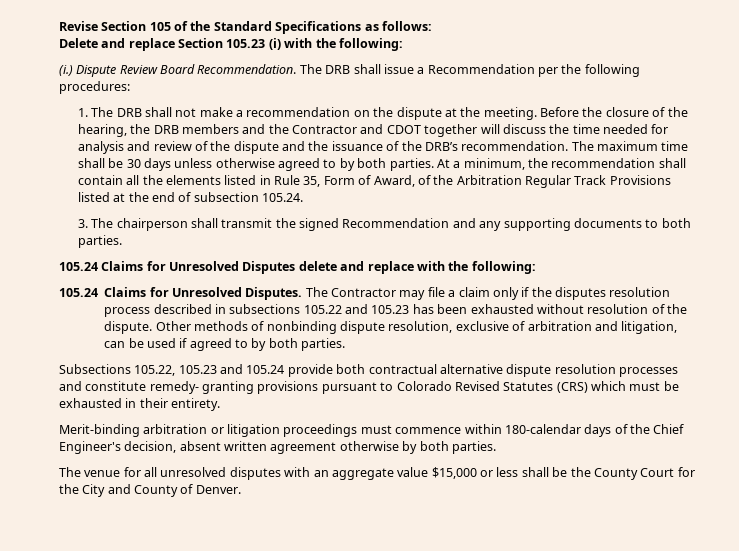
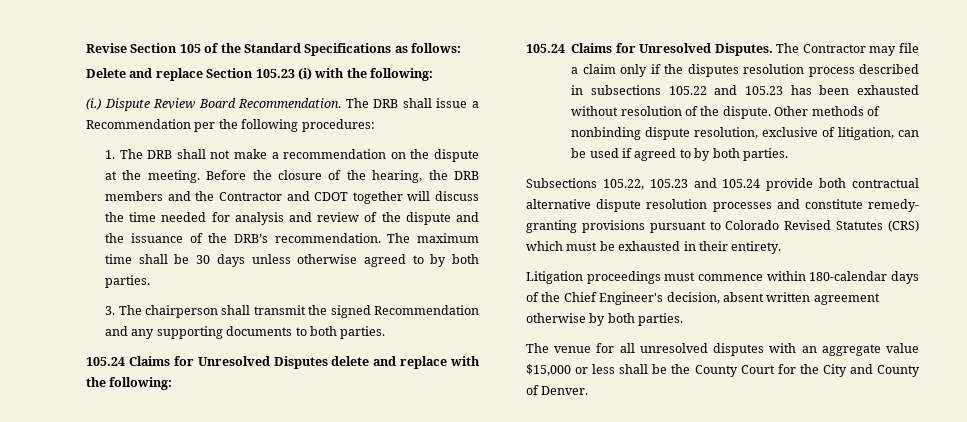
- At a minimum, the recommendation shall contain all the elements listed in Rule 35, Form of Award, of the Arbitration Regular Track Provisions listed at the end of subsection 105.24.
- Other methods of nonbinding dispute resolution, exclusive of arbitration and litigation, can be used if agreed to by both parties.
+ Other methods of nonbinding dispute resolution, exclusive of litigation, can be used if agreed to by both parties.
- Merit-binding arbitration or litigation proceedings must commence within 180-calendar days of the Chief Engineer's decision, absent written agreement otherwise by both parties.
+ Litigation proceedings must commence within 180-calendar days of the Chief Engineer's decision, absent written agreement otherwise by both parties.

